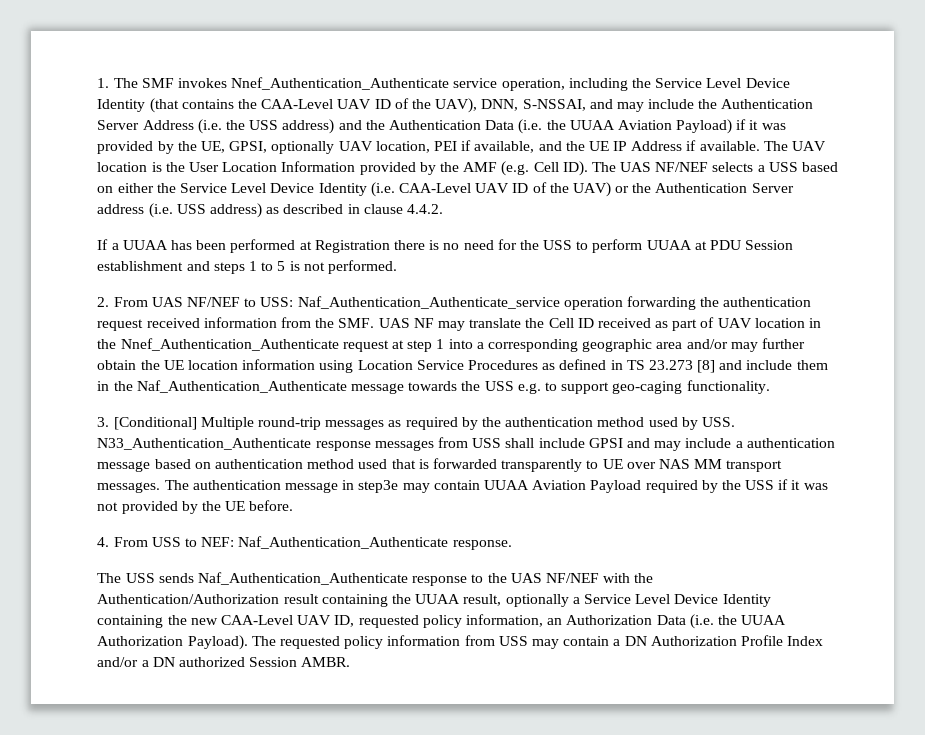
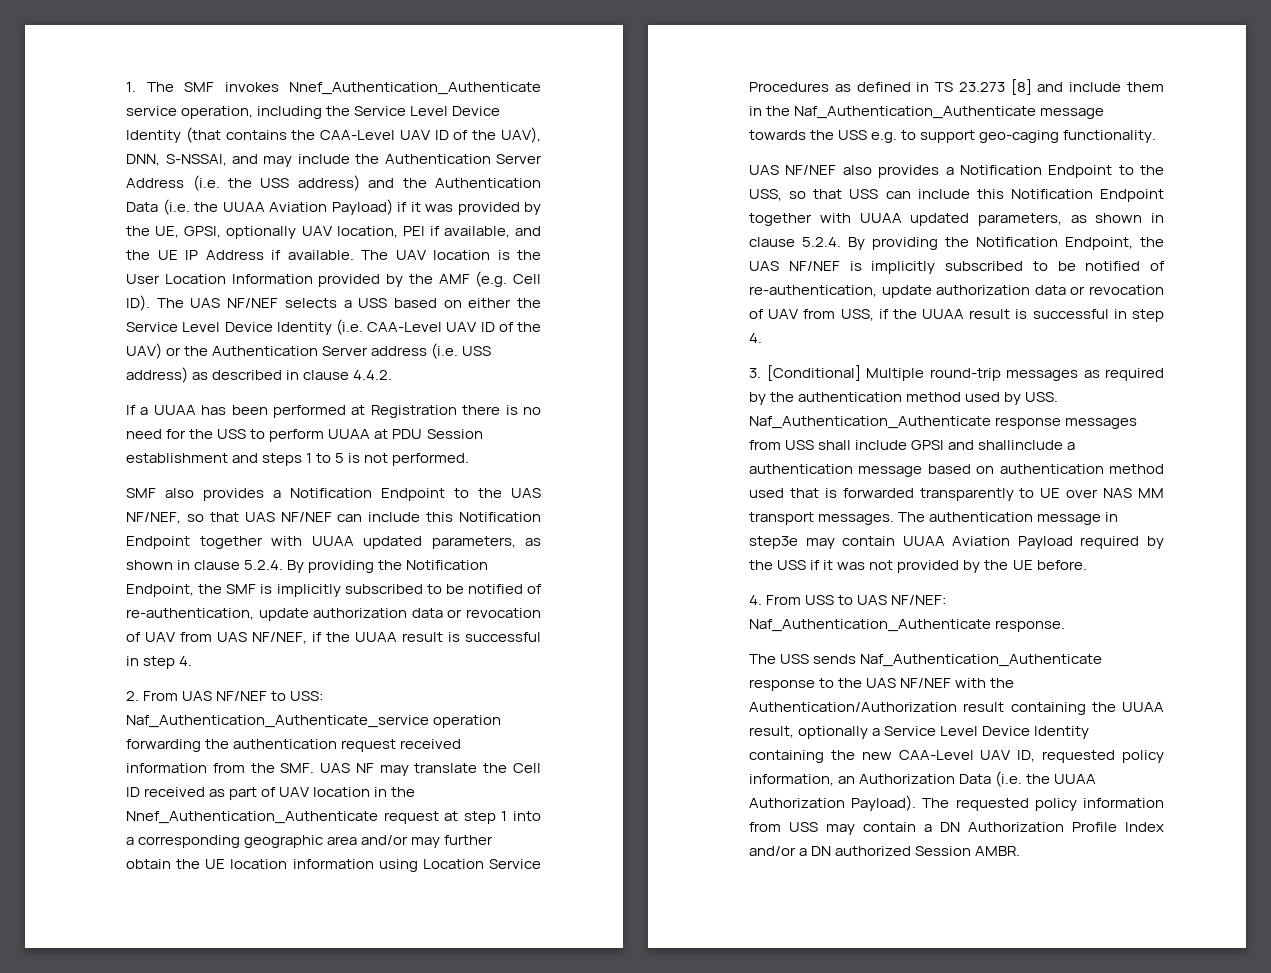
+ SMF also provides a Notification Endpoint to the UAS NF/NEF, so that UAS NF/NEF can include this Notification Endpoint together with UUAA updated parameters, as shown in clause 5.2.4. By providing the Notification Endpoint, the SMF is implicitly subscribed to be notified of re-authentication, update authorization data or revocation of UAV from UAS NF/NEF, if the UUAA result is successful in step 4.
+ UAS NF/NEF also provides a Notification Endpoint to the USS, so that USS can include this Notification Endpoint together with UUAA updated parameters, as shown in clause 5.2.4. By providing the Notification Endpoint, the UAS NF/NEF is implicitly subscribed to be notified of re-authentication, update authorization data or revocation of UAV from USS, if the UUAA result is successful in step 4.
- 3. [Conditional] Multiple round-trip messages as required by the authentication method used by USS. N33_Authentication_Authenticate response messages from USS shall include GPSI and may include a authentication message based on authentication method used that is forwarded transparently to UE over NAS MM transport messages.
+ 3. [Conditional] Multiple round-trip messages as required by the authentication method used by USS. Naf_Authentication_Authenticate response messages from USS shall include GPSI and shallinclude a authentication message based on authentication method used that is forwarded transparently to UE over NAS MM transport messages.
- 4. From USS to NEF: Naf_Authentication_Authenticate response.
+ 4. From USS to UAS NF/NEF: Naf_Authentication_Authenticate response.

